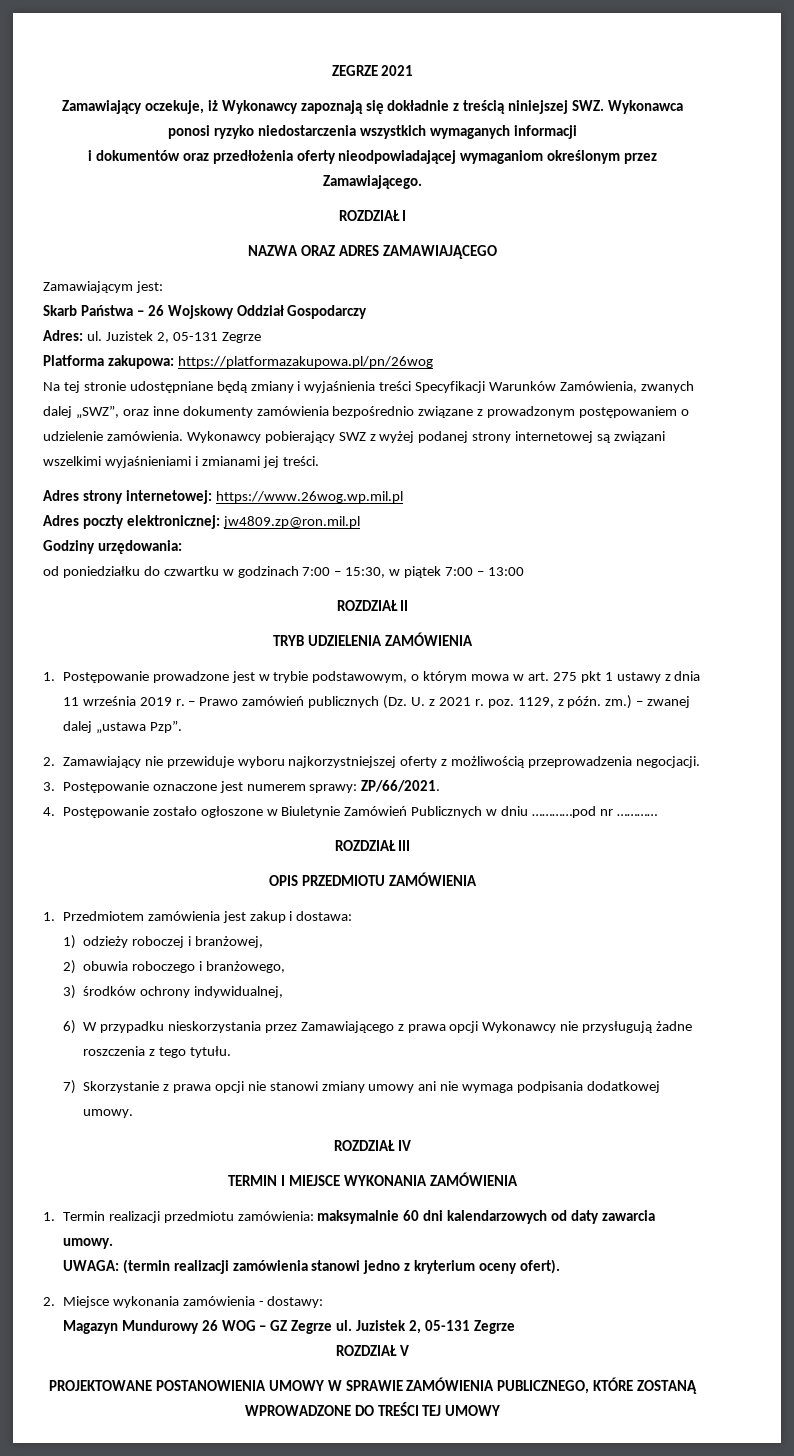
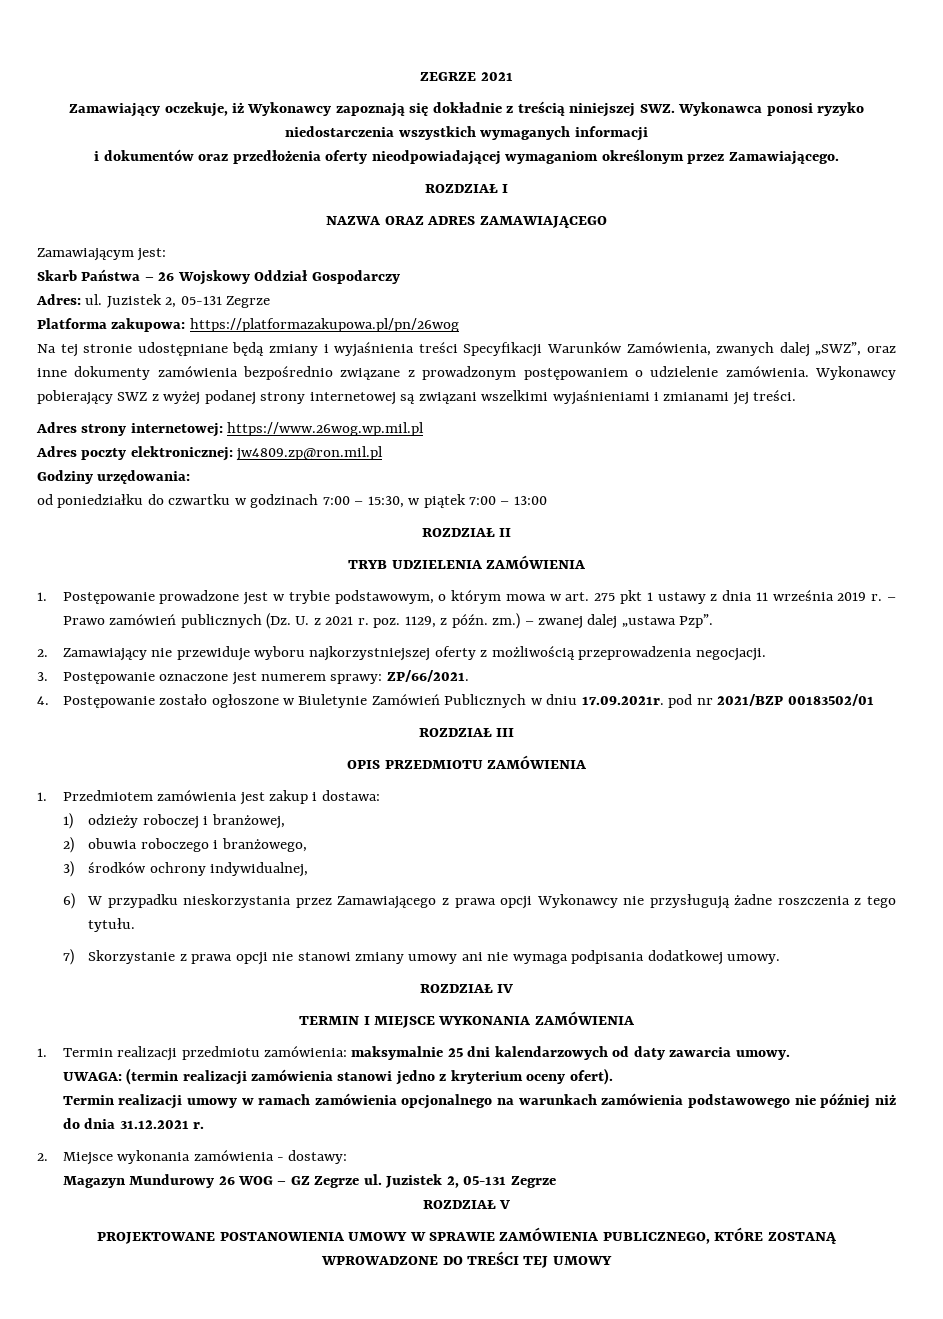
- 4. Postępowanie zostało ogłoszone w Biuletynie Zamówień Publicznych w dniu …………pod nr …………
+ 4. Postępowanie zostało ogłoszone w Biuletynie Zamówień Publicznych w dniu 17.09.2021r. pod nr 2021/BZP 00183502/01
- 1. Termin realizacji przedmiotu zamówienia: maksymalnie 60 dni kalendarzowych od daty zawarcia umowy.
+ 1. Termin realizacji przedmiotu zamówienia: maksymalnie 25 dni kalendarzowych od daty zawarcia umowy.
+ Termin realizacji umowy w ramach zamówienia opcjonalnego na warunkach zamówienia podstawowego nie później niż do dnia 31.12.2021 r.

